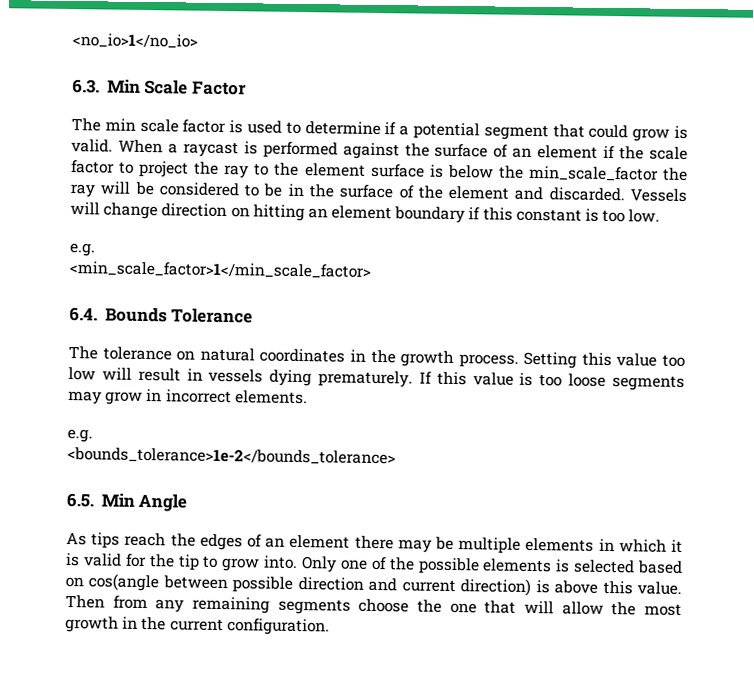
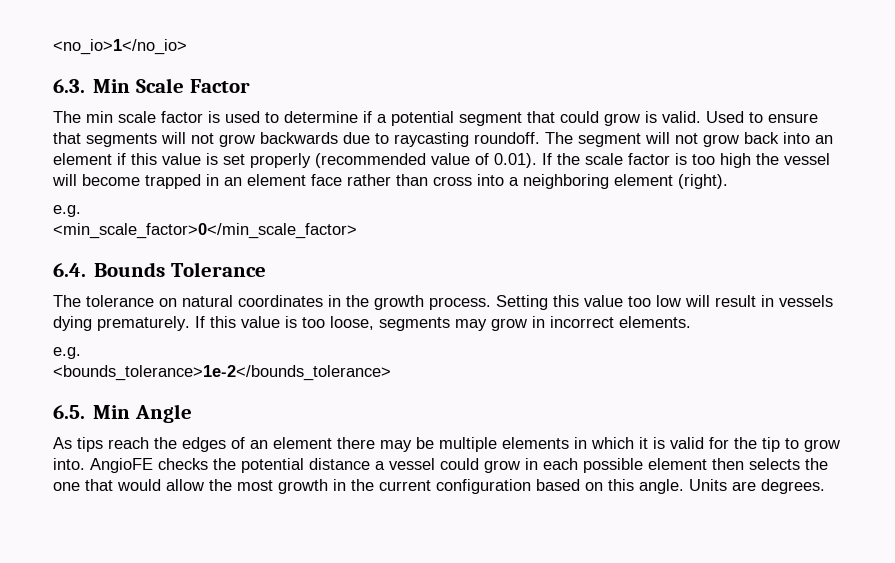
- When a raycast is performed against the surface of an element if the scale factor to project the ray to the element surface is below the min_scale_factor the ray will be considered to be in the surface of the element and discarded. Vessels will change direction on hitting an element boundary if this constant is too low.
+ Used to ensure that segments will not grow backwards due to raycasting roundoff. The segment will not grow back into an element if this value is set properly (recommended value of 0.01). If the scale factor is too high the vessel will become trapped in an element face rather than cross into a neighboring element (right).
  e.g.
- <min_scale_factor>1</min_scale_factor>
+ <min_scale_factor>0</min_scale_factor>
- If this value is too loose segments may grow in incorrect elements.
+ If this value is too loose, segments may grow in incorrect elements.
- Only one of the possible elements is selected based on cos(angle between possible direction and current direction) is above this value. Then from any remaining segments choose the one that will allow the most growth in the current configuration.
+ AngioFE checks the potential distance a vessel could grow in each possible element then selects the one that would allow the most growth in the current configuration based on this angle. Units are degrees.

